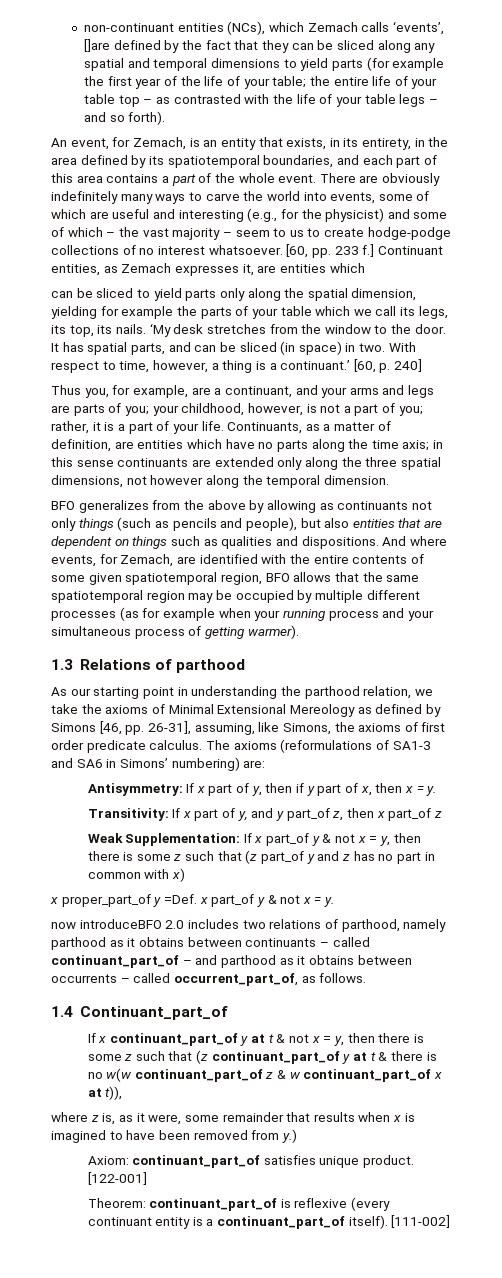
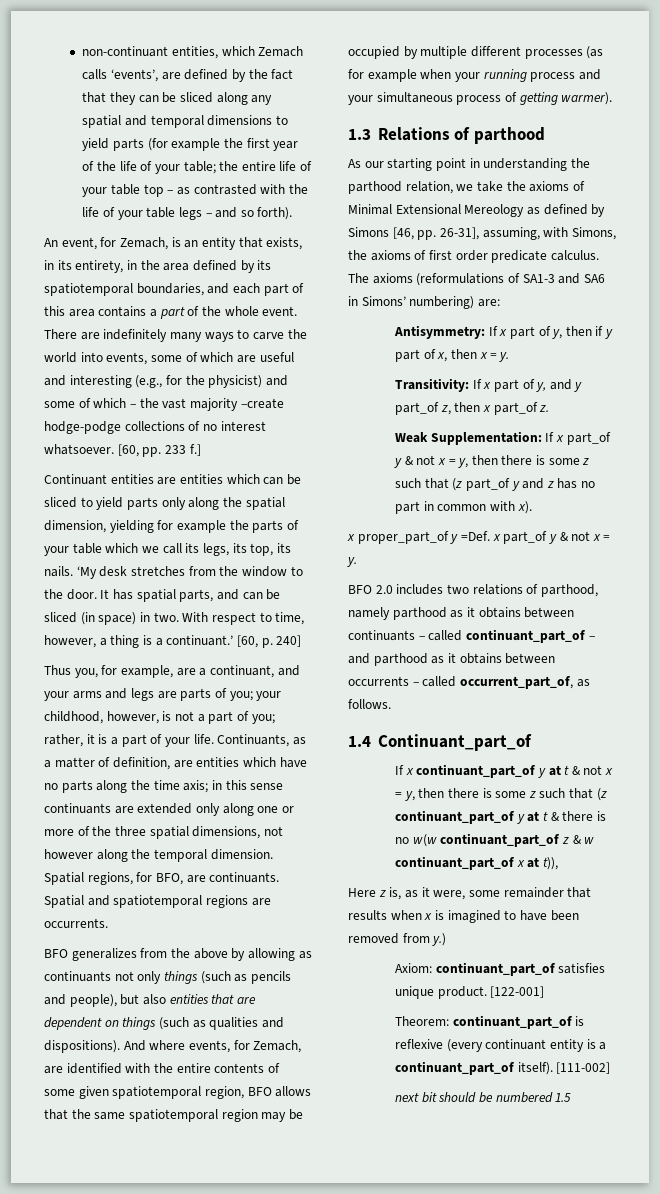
- non-continuant entities (NCs), which Zemach calls ‘events’, []are defined by the fact that they can be sliced along any spatial and temporal dimensions to yield parts (for example the first year of the life of your table; the entire life of your table top – as contrasted with the life of your table legs – and so forth).
+ non-continuant entities, which Zemach calls ‘events’, are defined by the fact that they can be sliced along any spatial and temporal dimensions to yield parts (for example the first year of the life of your table; the entire life of your table top – as contrasted with the life of your table legs – and so forth).
- There are obviously indefinitely many ways to carve the world into events, some of which are useful and interesting (e.g., for the physicist) and some of which – the vast majority – seem to us to create hodge-podge collections of no interest whatsoever.
+ There are indefinitely many ways to carve the world into events, some of which are useful and interesting (e.g., for the physicist) and some of which – the vast majority –create hodge-podge collections of no interest whatsoever.
- [60, pp. 233 f.] Continuant entities, as Zemach expresses it, are entities which
- can be sliced to yield parts only along the spatial dimension, yielding for example the parts of your table which we call its legs, its top, its nails.
+ [60, pp. 233 f.]
+ Continuant entities are entities which can be sliced to yield parts only along the spatial dimension, yielding for example the parts of your table which we call its legs, its top, its nails.
- Continuants, as a matter of definition, are entities which have no parts along the time axis; in this sense continuants are extended only along the three spatial dimensions, not however along the temporal dimension.
+ Continuants, as a matter of definition, are entities which have no parts along the time axis; in this sense continuants are extended only along one or more of the three spatial dimensions, not however along the temporal dimension. Spatial regions, for BFO, are continuants. Spatial and spatiotemporal regions are occurrents.
- BFO generalizes from the above by allowing as continuants not only things (such as pencils and people), but also entities that are dependent on things such as qualities and dispositions.
+ BFO generalizes from the above by allowing as continuants not only things (such as pencils and people), but also entities that are dependent on things (such as qualities and dispositions).
- As our starting point in understanding the parthood relation, we take the axioms of Minimal Extensional Mereology as defined by Simons [46, pp. 26-31], assuming, like Simons, the axioms of first order predicate calculus.
+ As our starting point in understanding the parthood relation, we take the axioms of Minimal Extensional Mereology as defined by Simons [46, pp. 26-31], assuming, with Simons, the axioms of first order predicate calculus.
- Transitivity: If x part of y, and y part_of z, then x part_of z
+ Transitivity: If x part of y, and y part_of z, then x part_of z.
- Weak Supplementation: If x part_of y & not x = y, then there is some z such that (z part_of y and z has no part in common with x)
+ Weak Supplementation: If x part_of y & not x = y, then there is some z such that (z part_of y and z has no part in common with x).
- now introduceBFO 2.0 includes two relations of parthood, namely parthood as it obtains between continuants – called continuant_part_of – and parthood as it obtains between occurrents – called occurrent_part_of, as follows.
+ BFO 2.0 includes two relations of parthood, namely parthood as it obtains between continuants – called continuant_part_of – and parthood as it obtains between occurrents – called occurrent_part_of, as follows.
- where z is, as it were, some remainder that results when x is imagined to have been removed from y.)
+ Here z is, as it were, some remainder that results when x is imagined to have been removed from y.)
+ next bit should be numbered 1.5

